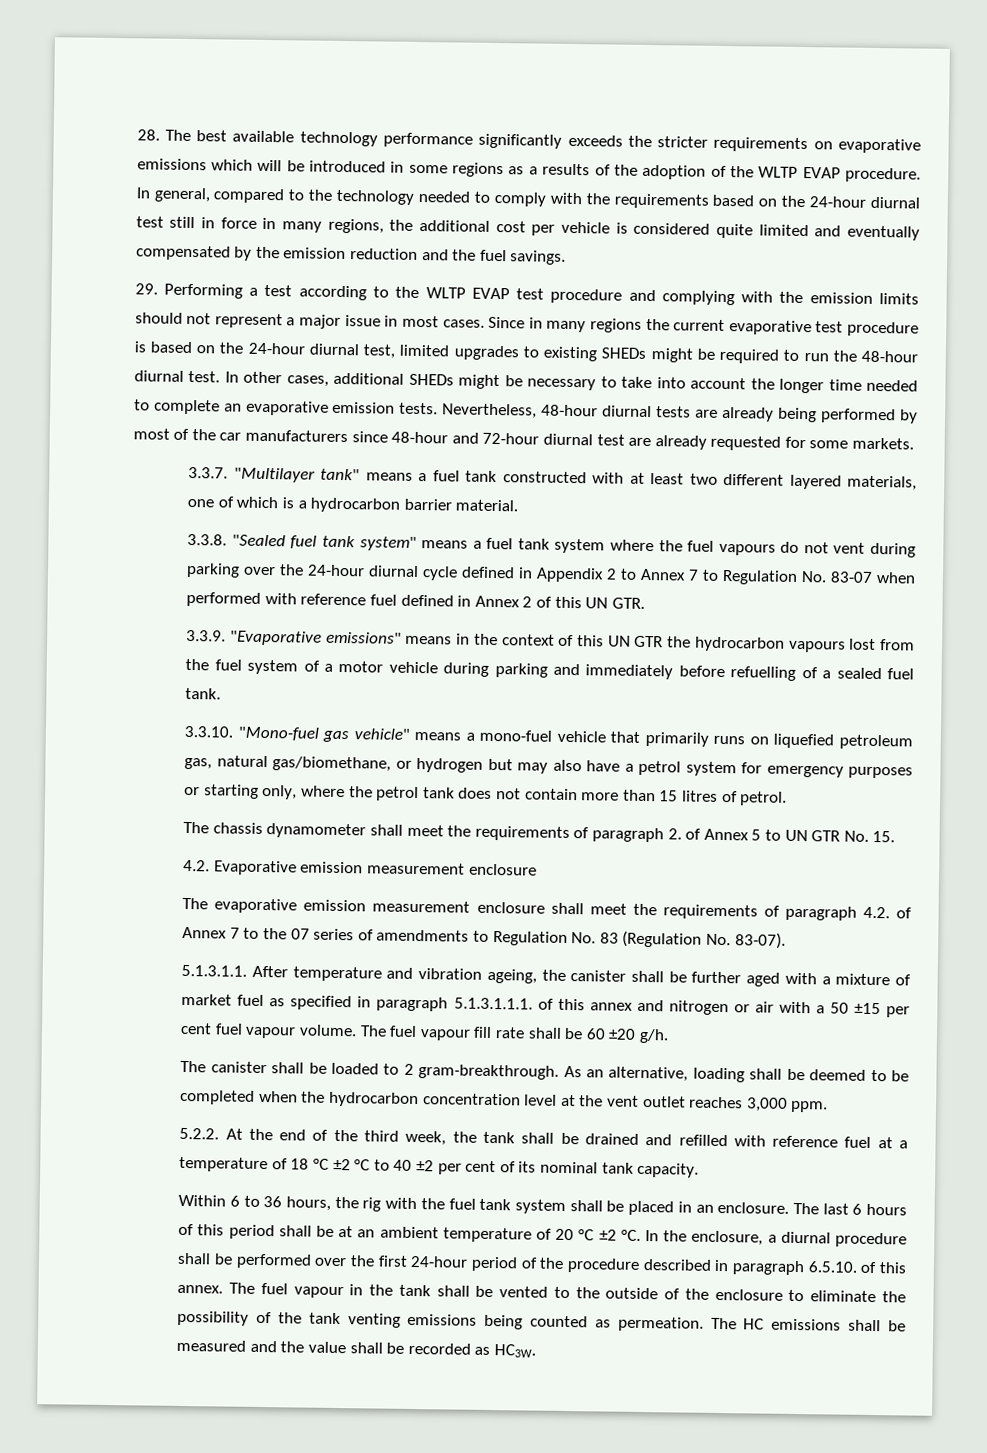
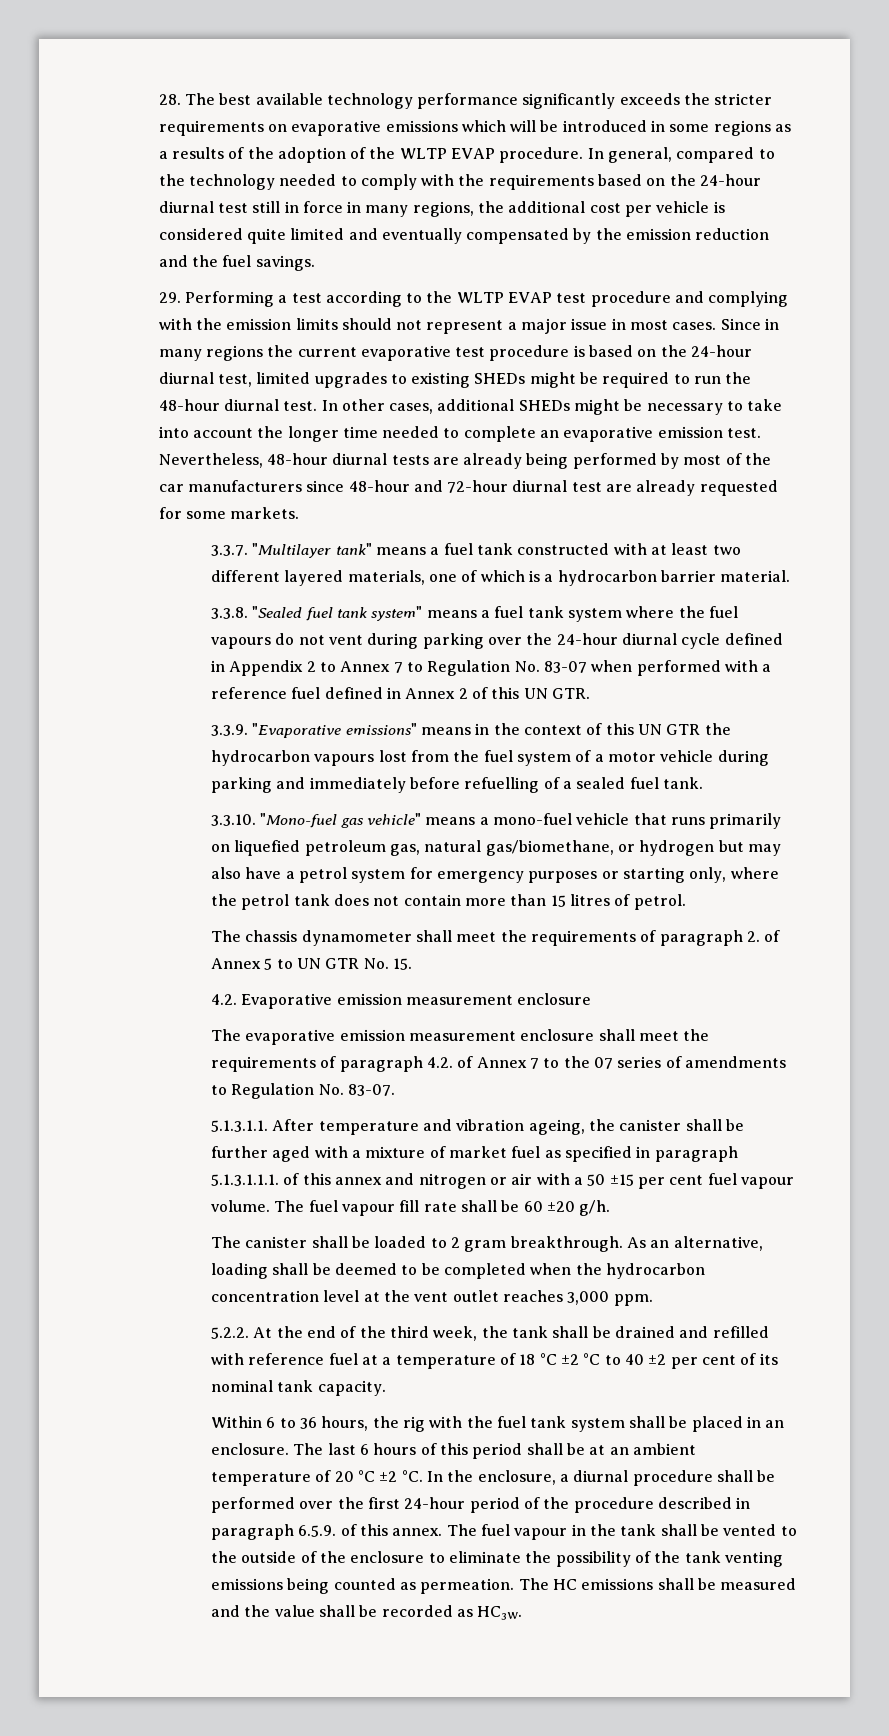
- In other cases, additional SHEDs might be necessary to take into account the longer time needed to complete an evaporative emission tests.
+ In other cases, additional SHEDs might be necessary to take into account the longer time needed to complete an evaporative emission test.
- 3.3.8. "Sealed fuel tank system" means a fuel tank system where the fuel vapours do not vent during parking over the 24-hour diurnal cycle defined in Appendix 2 to Annex 7 to Regulation No. 83-07 when performed with reference fuel defined in Annex 2 of this UN GTR.
+ 3.3.8. "Sealed fuel tank system" means a fuel tank system where the fuel vapours do not vent during parking over the 24-hour diurnal cycle defined in Appendix 2 to Annex 7 to Regulation No. 83-07 when performed with a reference fuel defined in Annex 2 of this UN GTR.
- 3.3.10. "Mono-fuel gas vehicle" means a mono-fuel vehicle that primarily runs on liquefied petroleum gas, natural gas/biomethane, or hydrogen but may also have a petrol system for emergency purposes or starting only, where the petrol tank does not contain more than 15 litres of petrol.
+ 3.3.10. "Mono-fuel gas vehicle" means a mono-fuel vehicle that runs primarily on liquefied petroleum gas, natural gas/biomethane, or hydrogen but may also have a petrol system for emergency purposes or starting only, where the petrol tank does not contain more than 15 litres of petrol.
- The evaporative emission measurement enclosure shall meet the requirements of paragraph 4.2. of Annex 7 to the 07 series of amendments to Regulation No. 83 (Regulation No. 83-07).
+ The evaporative emission measurement enclosure shall meet the requirements of paragraph 4.2. of Annex 7 to the 07 series of amendments to Regulation No. 83-07.
- The canister shall be loaded to 2 gram-breakthrough.
+ The canister shall be loaded to 2 gram breakthrough.
- In the enclosure, a diurnal procedure shall be performed over the first 24-hour period of the procedure described in paragraph 6.5.10. of this annex.
+ In the enclosure, a diurnal procedure shall be performed over the first 24-hour period of the procedure described in paragraph 6.5.9. of this annex.

